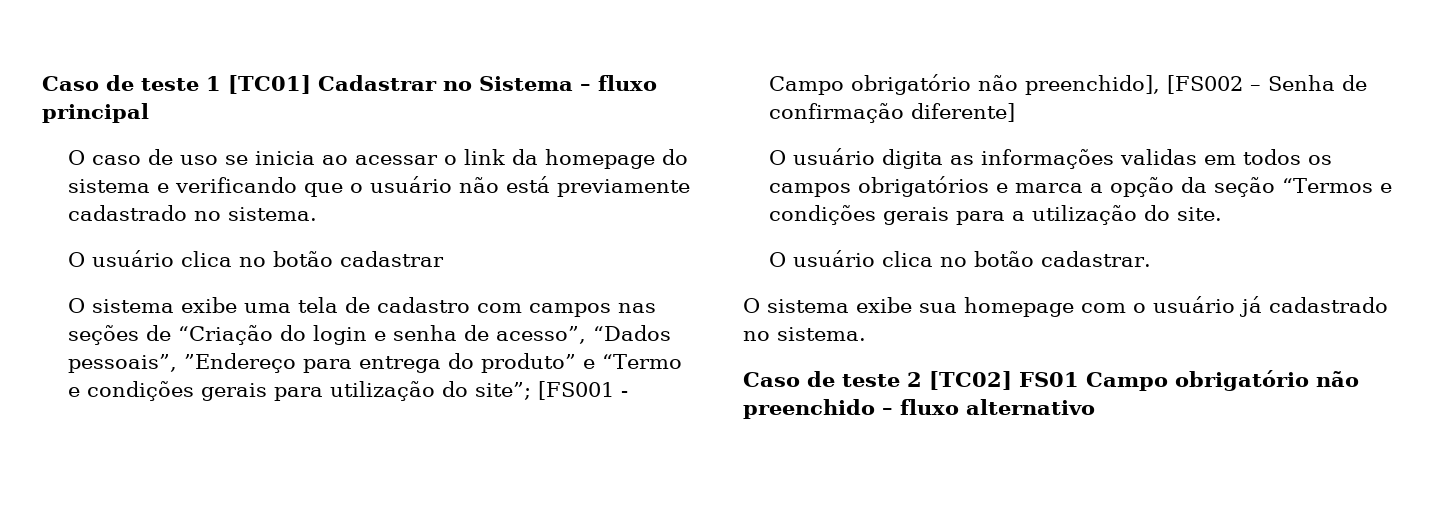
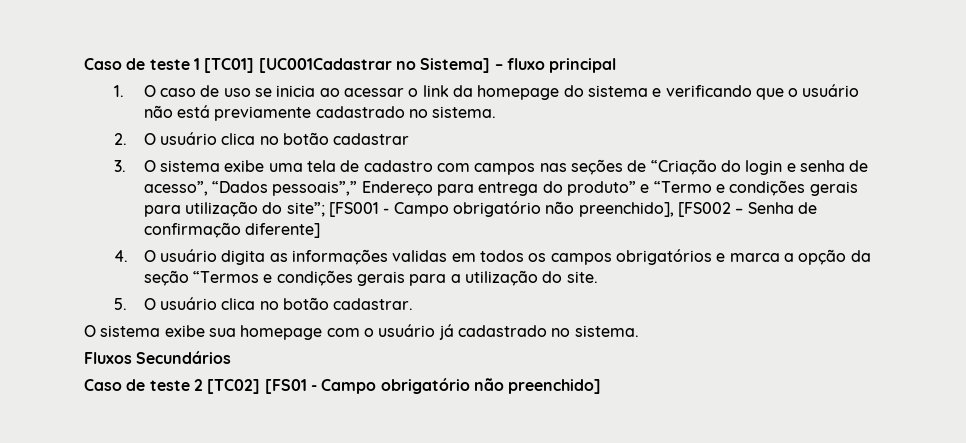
- Caso de teste 1 [TC01] Cadastrar no Sistema – fluxo principal
+ Caso de teste 1 [TC01] [UC001Cadastrar no Sistema] – fluxo principal
- O caso de uso se inicia ao acessar o link da homepage do sistema e verificando que o usuário não está previamente cadastrado no sistema.
+ 1. O caso de uso se inicia ao acessar o link da homepage do sistema e verificando que o usuário não está previamente cadastrado no sistema.
- O usuário clica no botão cadastrar
+ 2. O usuário clica no botão cadastrar
- O sistema exibe uma tela de cadastro com campos nas seções de “Criação do login e senha de acesso”, “Dados pessoais”, ”Endereço para entrega do produto” e “Termo e condições gerais para utilização do site”; [FS001 - Campo obrigatório não preenchido], [FS002 – Senha de confirmação diferente]
+ 3. O sistema exibe uma tela de cadastro com campos nas seções de “Criação do login e senha de acesso”, “Dados pessoais”,” Endereço para entrega do produto” e “Termo e condições gerais para utilização do site”; [FS001 - Campo obrigatório não preenchido], [FS002 – Senha de confirmação diferente]
- O usuário digita as informações validas em todos os campos obrigatórios e marca a opção da seção “Termos e condições gerais para a utilização do site.
+ 4. O usuário digita as informações validas em todos os campos obrigatórios e marca a opção da seção “Termos e condições gerais para a utilização do site.
- O usuário clica no botão cadastrar.
+ 5. O usuário clica no botão cadastrar.
+ Fluxos Secundários
- Caso de teste 2 [TC02] FS01 Campo obrigatório não preenchido – fluxo alternativo
+ Caso de teste 2 [TC02] [FS01 - Campo obrigatório não preenchido]

